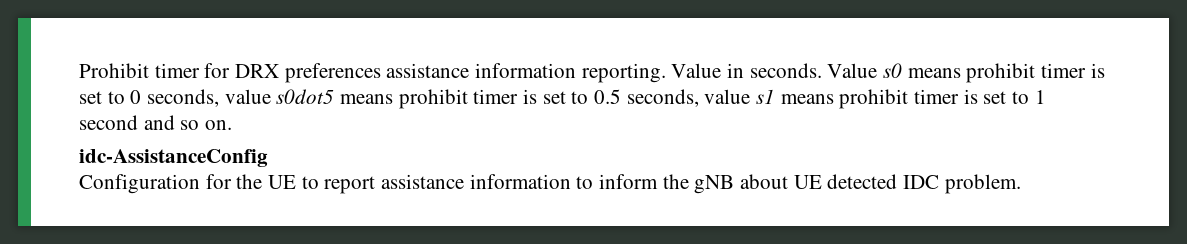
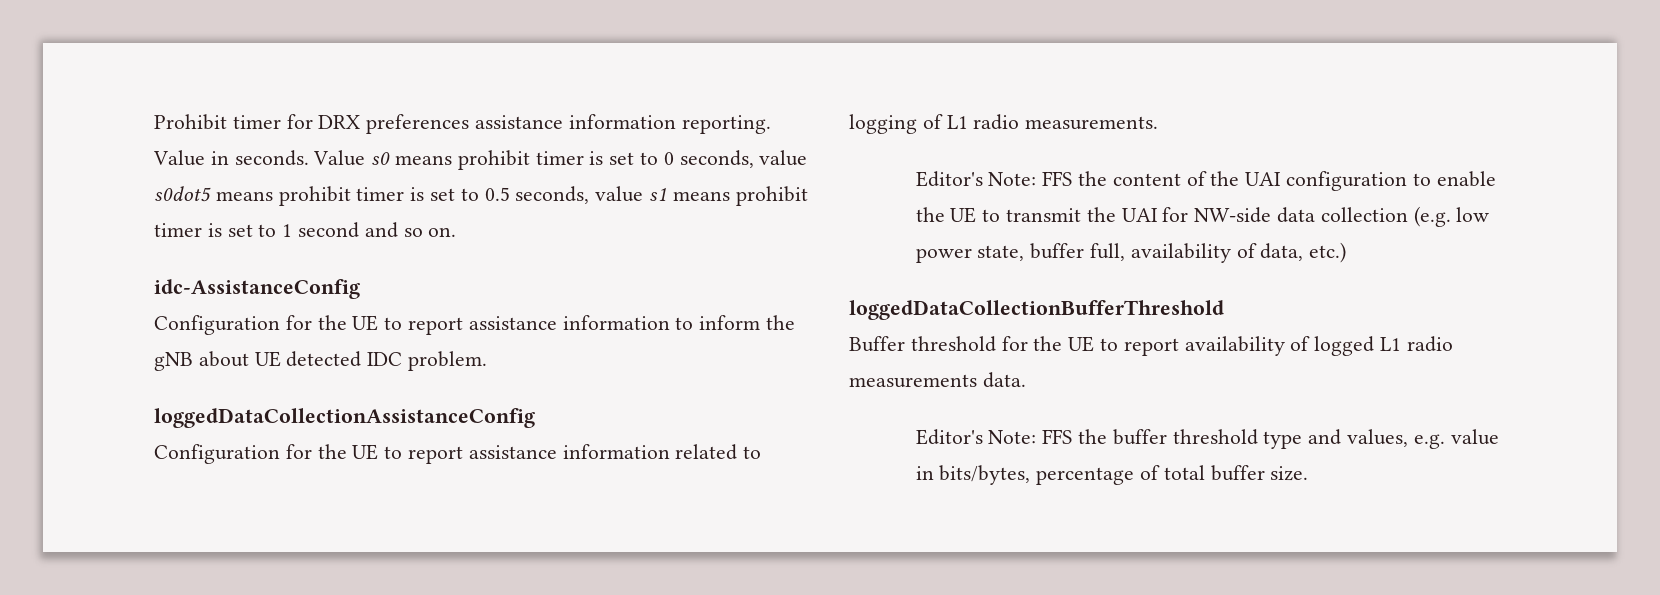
+ loggedDataCollectionAssistanceConfig
+ Configuration for the UE to report assistance information related to logging of L1 radio measurements.
+ Editor's Note: FFS the content of the UAI configuration to enable the UE to transmit the UAI for NW-side data collection (e.g. low power state, buffer full, availability of data, etc.)
+ loggedDataCollectionBufferThreshold
+ Buffer threshold for the UE to report availability of logged L1 radio measurements data.
+ Editor's Note: FFS the buffer threshold type and values, e.g. value in bits/bytes, percentage of total buffer size.

